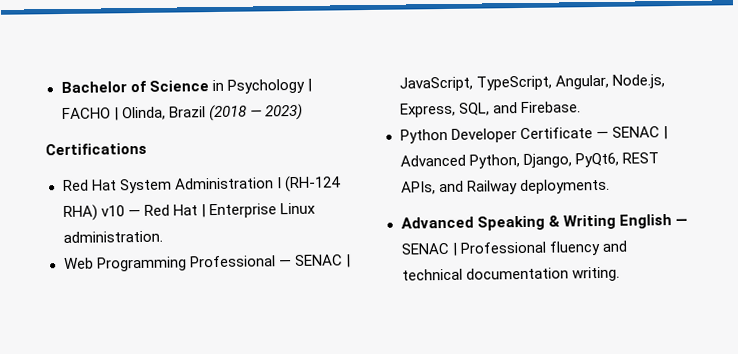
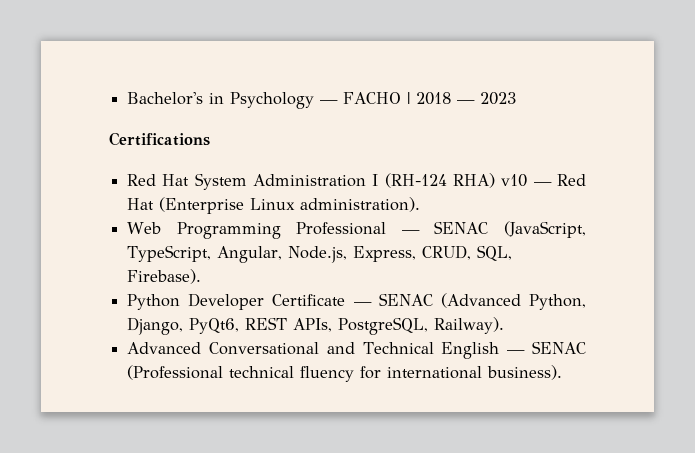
- Bachelor of Science in Psychology | FACHO | Olinda, Brazil (2018 — 2023)
+ Bachelor's in Psychology — FACHO | 2018 — 2023
- Red Hat System Administration I (RH-124 RHA) v10 — Red Hat | Enterprise Linux administration.
+ Red Hat System Administration I (RH-124 RHA) v10 — Red Hat (Enterprise Linux administration).
- Web Programming Professional — SENAC | JavaScript, TypeScript, Angular, Node.js, Express, SQL, and Firebase.
+ Web Programming Professional — SENAC (JavaScript, TypeScript, Angular, Node.js, Express, CRUD, SQL, Firebase).
- Python Developer Certificate — SENAC | Advanced Python, Django, PyQt6, REST APIs, and Railway deployments.
- Advanced Speaking & Writing English ― SENAC | Professional fluency and technical documentation writing.
+ Python Developer Certificate — SENAC (Advanced Python, Django, PyQt6, REST APIs, PostgreSQL, Railway).
+ Advanced Conversational and Technical English — SENAC (Professional technical fluency for international business).

